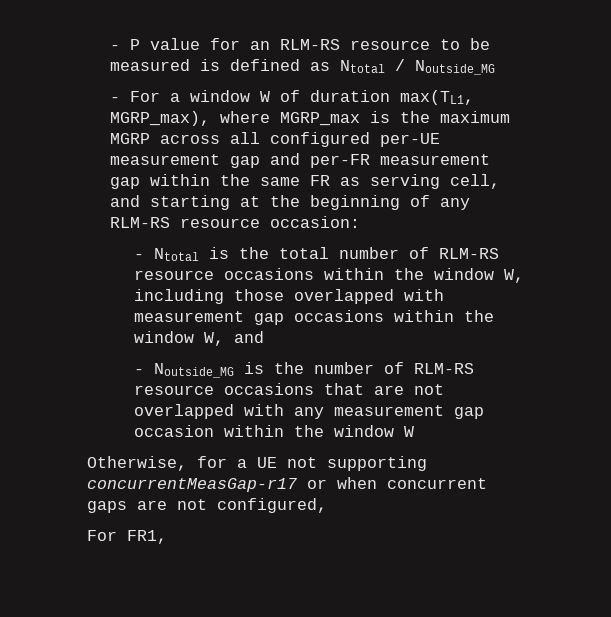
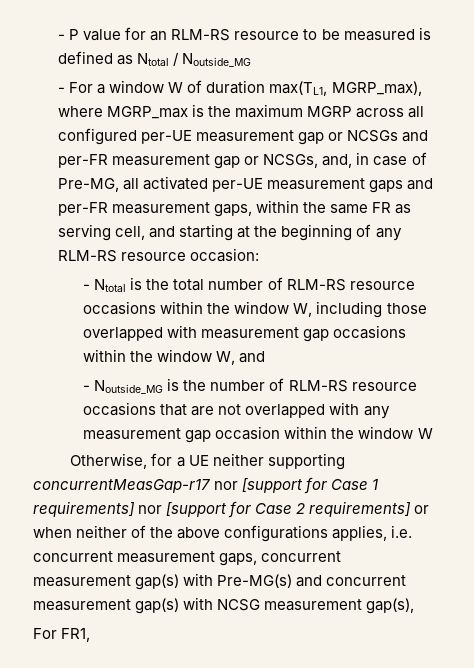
- - For a window W of duration max(TL1, MGRP_max), where MGRP_max is the maximum MGRP across all configured per-UE measurement gap and per-FR measurement gap within the same FR as serving cell, and starting at the beginning of any RLM-RS resource occasion:
+ - For a window W of duration max(TL1, MGRP_max), where MGRP_max is the maximum MGRP across all configured per-UE measurement gap or NCSGs and per-FR measurement gap or NCSGs, and, in case of Pre-MG, all activated per-UE measurement gaps and per-FR measurement gaps, within the same FR as serving cell, and starting at the beginning of any RLM-RS resource occasion:
- Otherwise, for a UE not supporting concurrentMeasGap-r17 or when concurrent gaps are not configured,
+ Otherwise, for a UE neither supporting concurrentMeasGap-r17 nor [support for Case 1 requirements] nor [support for Case 2 requirements] or when neither of the above configurations applies, i.e. concurrent measurement gaps, concurrent measurement gap(s) with Pre-MG(s) and concurrent measurement gap(s) with NCSG measurement gap(s),

